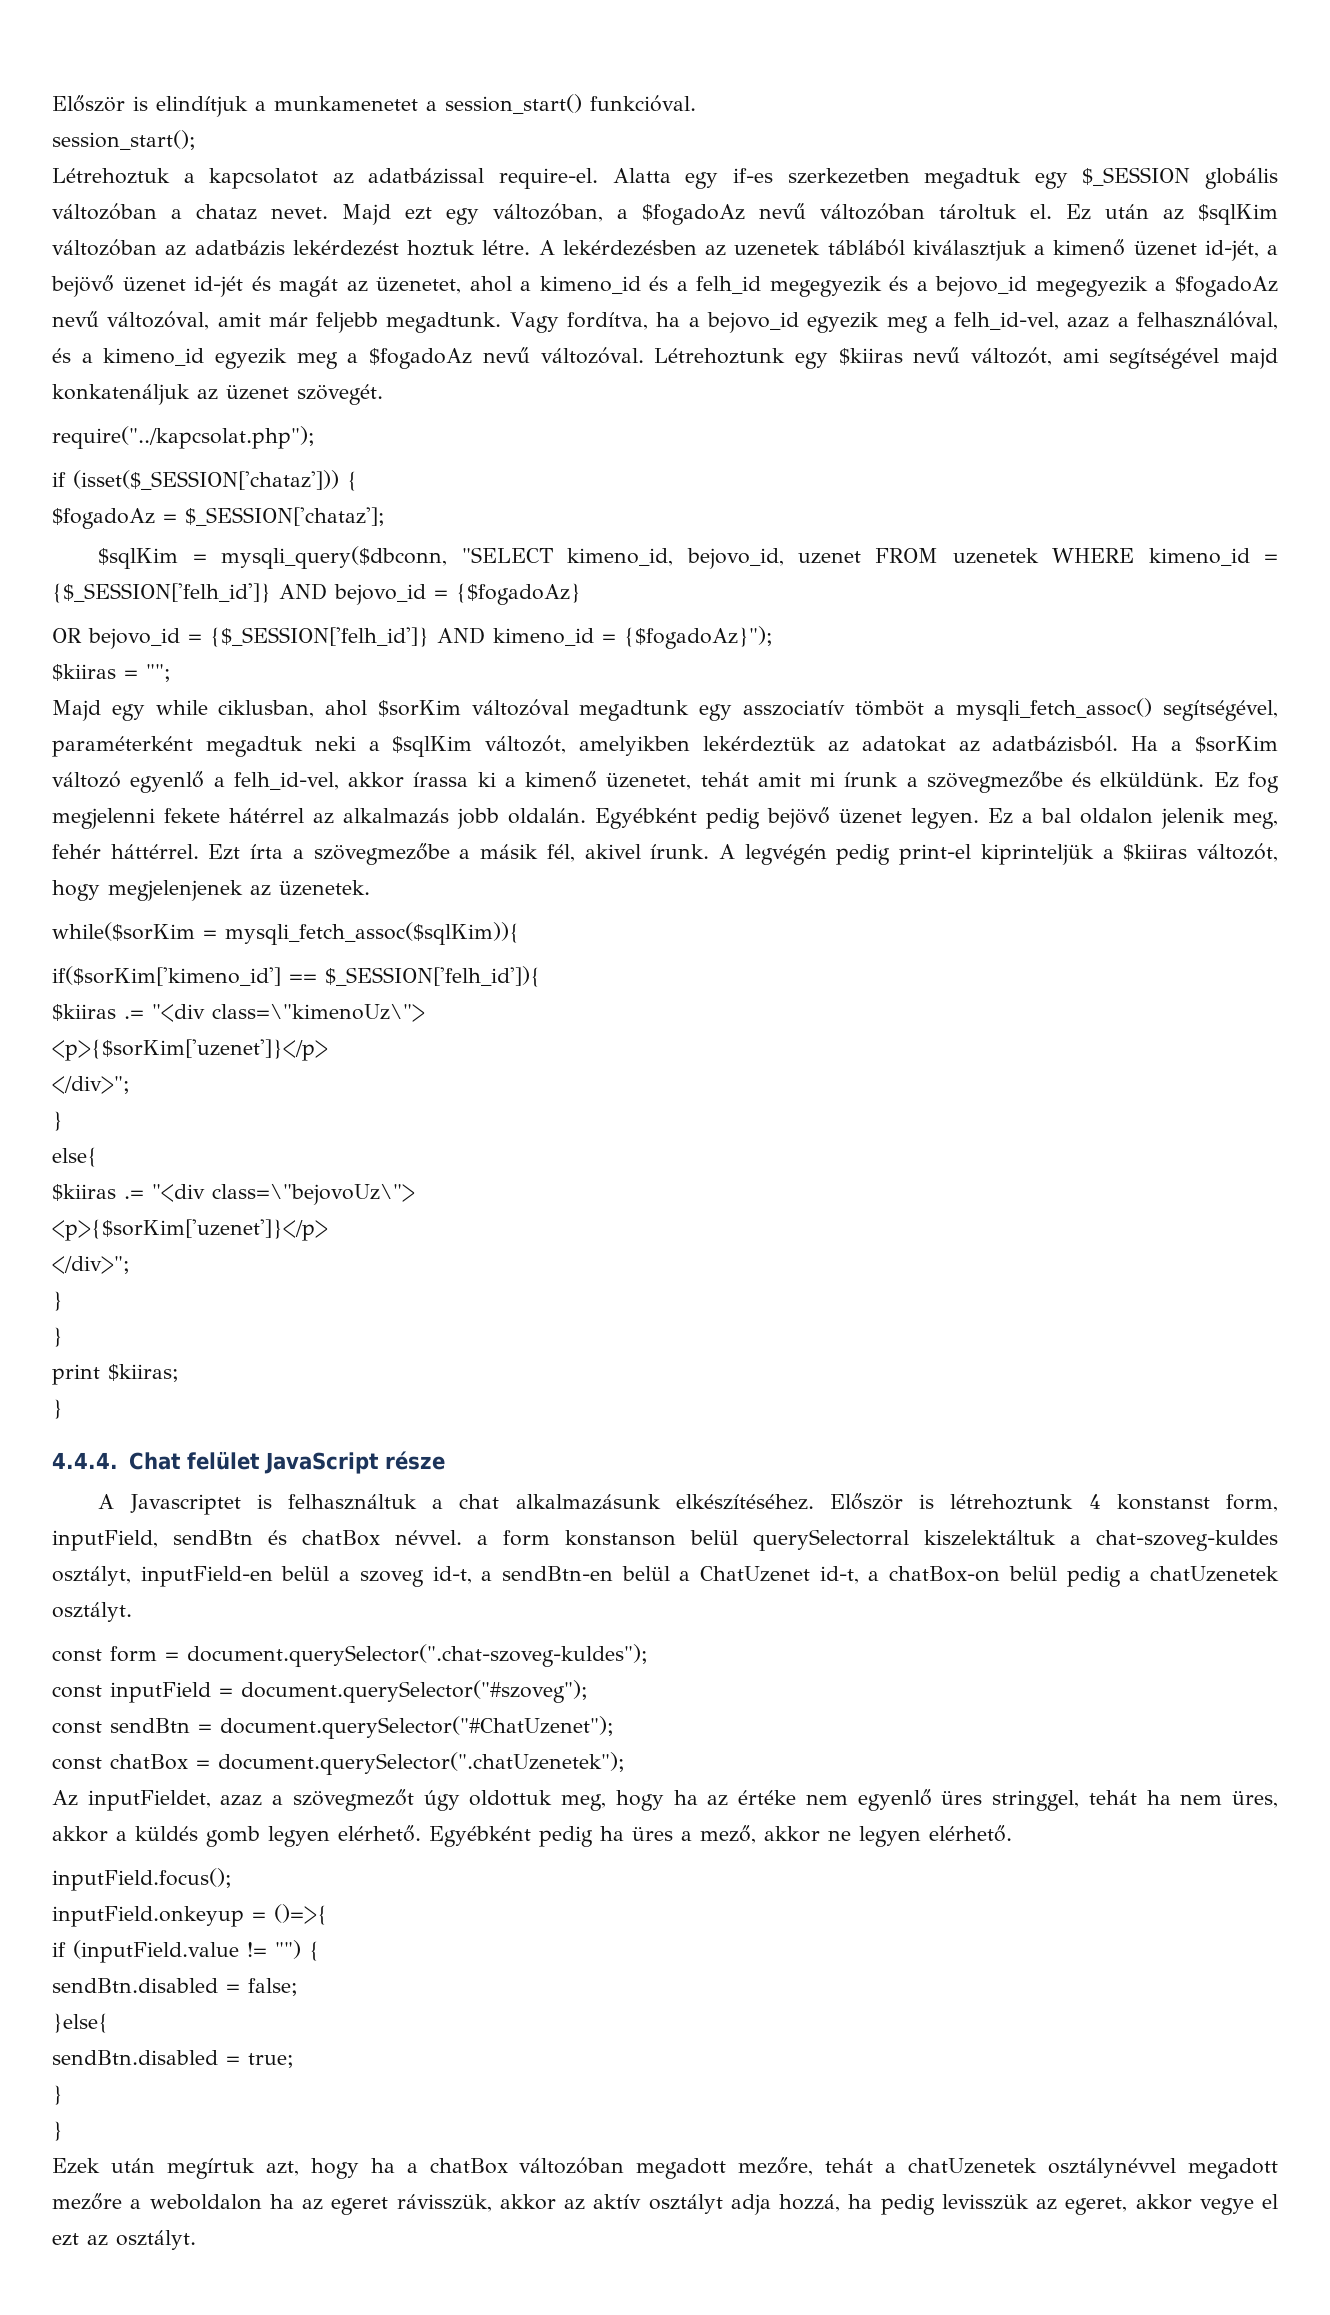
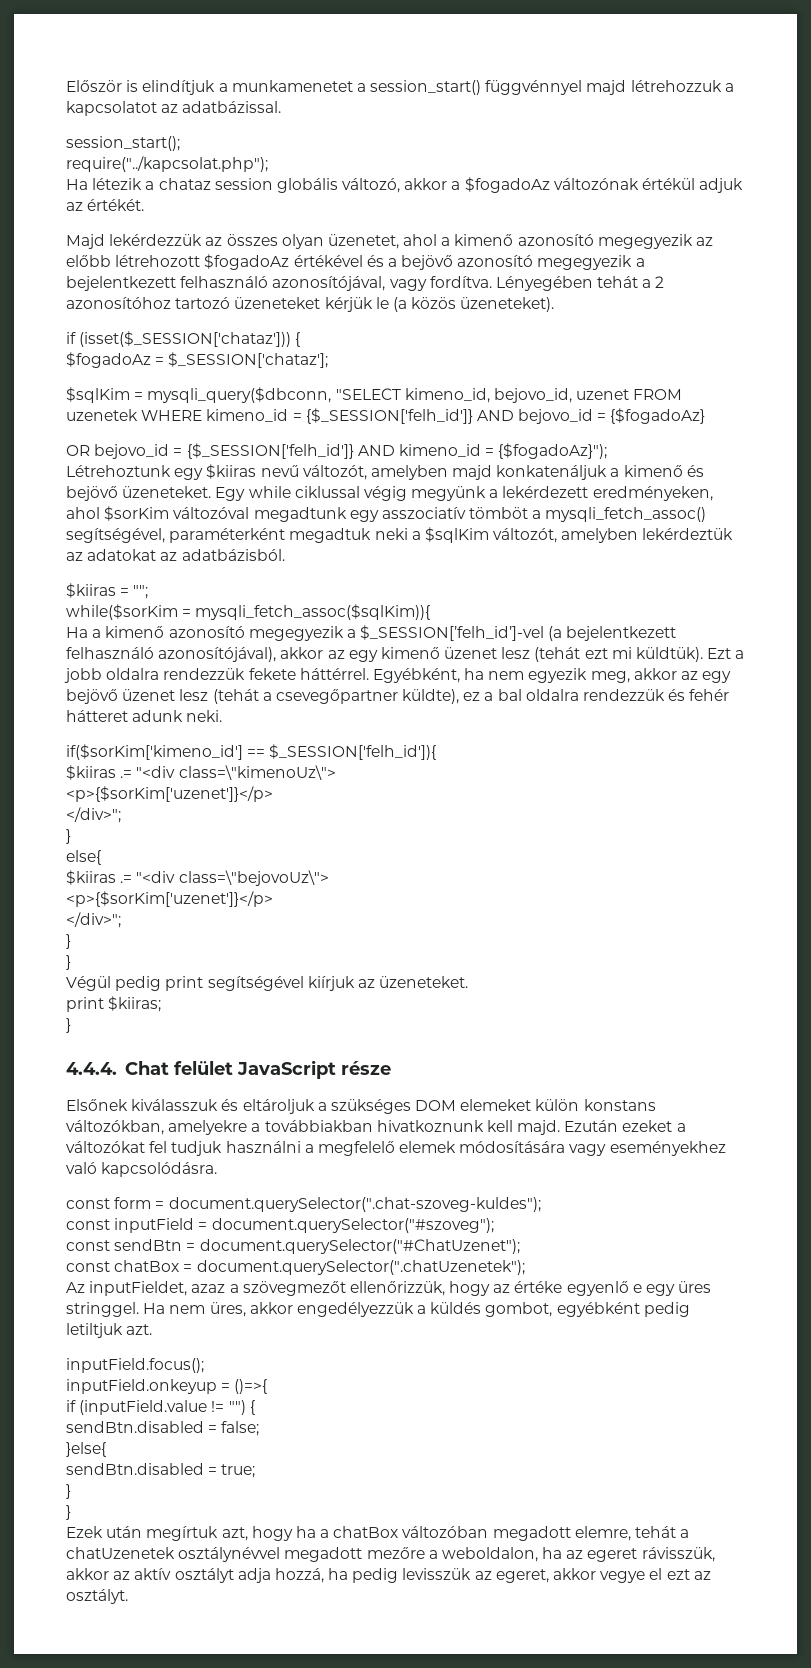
- Először is elindítjuk a munkamenetet a session_start() funkcióval.
+ Először is elindítjuk a munkamenetet a session_start() függvénnyel majd létrehozzuk a kapcsolatot az adatbázissal.
  session_start();
- Létrehoztuk a kapcsolatot az adatbázissal require-el. Alatta egy if-es szerkezetben megadtuk egy $_SESSION globális változóban a chataz nevet. Majd ezt egy változóban, a $fogadoAz nevű változóban tároltuk el. Ez után az $sqlKim változóban az adatbázis lekérdezést hoztuk létre. A lekérdezésben az uzenetek táblából kiválasztjuk a kimenő üzenet id-jét, a bejövő üzenet id-jét és magát az üzenetet, ahol a kimeno_id és a felh_id megegyezik és a bejovo_id megegyezik a $fogadoAz nevű változóval, amit már feljebb megadtunk. Vagy fordítva, ha a bejovo_id egyezik meg a felh_id-vel, azaz a felhasználóval, és a kimeno_id egyezik meg a $fogadoAz nevű változóval. Létrehoztunk egy $kiiras nevű változót, ami segítségével majd konkatenáljuk az üzenet szövegét.
  require("../kapcsolat.php");
+ Ha létezik a chataz session globális változó, akkor a $fogadoAz változónak értékül adjuk az értékét.
+ Majd lekérdezzük az összes olyan üzenetet, ahol a kimenő azonosító megegyezik az előbb létrehozott $fogadoAz értékével és a bejövő azonosító megegyezik a bejelentkezett felhasználó azonosítójával, vagy fordítva. Lényegében tehát a 2 azonosítóhoz tartozó üzeneteket kérjük le (a közös üzeneteket).
+ Létrehoztunk egy $kiiras nevű változót, amelyben majd konkatenáljuk a kimenő és bejövő üzeneteket. Egy while ciklussal végig megyünk a lekérdezett eredményeken, ahol $sorKim változóval megadtunk egy asszociatív tömböt a mysqli_fetch_assoc() segítségével, paraméterként megadtuk neki a $sqlKim változót, amelyben lekérdeztük az adatokat az adatbázisból.
  $kiiras = "";
- Majd egy while ciklusban, ahol $sorKim változóval megadtunk egy asszociatív tömböt a mysqli_fetch_assoc() segítségével, paraméterként megadtuk neki a $sqlKim változót, amelyikben lekérdeztük az adatokat az adatbázisból. Ha a $sorKim változó egyenlő a felh_id-vel, akkor írassa ki a kimenő üzenetet, tehát amit mi írunk a szövegmezőbe és elküldünk. Ez fog megjelenni fekete hátérrel az alkalmazás jobb oldalán. Egyébként pedig bejövő üzenet legyen. Ez a bal oldalon jelenik meg, fehér háttérrel. Ezt írta a szövegmezőbe a másik fél, akivel írunk. A legvégén pedig print-el kiprinteljük a $kiiras változót, hogy megjelenjenek az üzenetek.
  while($sorKim = mysqli_fetch_assoc($sqlKim)){
+ Ha a kimenő azonosító megegyezik a $_SESSION[’felh_id’]-vel (a bejelentkezett felhasználó azonosítójával), akkor az egy kimenő üzenet lesz (tehát ezt mi küldtük). Ezt a jobb oldalra rendezzük fekete háttérrel. Egyébként, ha nem egyezik meg, akkor az egy bejövő üzenet lesz (tehát a csevegőpartner küldte), ez a bal oldalra rendezzük és fehér hátteret adunk neki.
+ Végül pedig print segítségével kiírjuk az üzeneteket.
- A Javascriptet is felhasználtuk a chat alkalmazásunk elkészítéséhez. Először is létrehoztunk 4 konstanst form, inputField, sendBtn és chatBox névvel. a form konstanson belül querySelectorral kiszelektáltuk a chat-szoveg-kuldes osztályt, inputField-en belül a szoveg id-t, a sendBtn-en belül a ChatUzenet id-t, a chatBox-on belül pedig a chatUzenetek osztályt.
+ Elsőnek kiválasszuk és eltároljuk a szükséges DOM elemeket külön konstans változókban, amelyekre a továbbiakban hivatkoznunk kell majd. Ezután ezeket a változókat fel tudjuk használni a megfelelő elemek módosítására vagy eseményekhez való kapcsolódásra.
- Az inputFieldet, azaz a szövegmezőt úgy oldottuk meg, hogy ha az értéke nem egyenlő üres stringgel, tehát ha nem üres, akkor a küldés gomb legyen elérhető. Egyébként pedig ha üres a mező, akkor ne legyen elérhető.
+ Az inputFieldet, azaz a szövegmezőt ellenőrizzük, hogy az értéke egyenlő e egy üres stringgel. Ha nem üres, akkor engedélyezzük a küldés gombot, egyébként pedig letiltjuk azt.
- Ezek után megírtuk azt, hogy ha a chatBox változóban megadott mezőre, tehát a chatUzenetek osztálynévvel megadott mezőre a weboldalon ha az egeret rávisszük, akkor az aktív osztályt adja hozzá, ha pedig levisszük az egeret, akkor vegye el ezt az osztályt.
+ Ezek után megírtuk azt, hogy ha a chatBox változóban megadott elemre, tehát a chatUzenetek osztálynévvel megadott mezőre a weboldalon, ha az egeret rávisszük, akkor az aktív osztályt adja hozzá, ha pedig levisszük az egeret, akkor vegye el ezt az osztályt.

